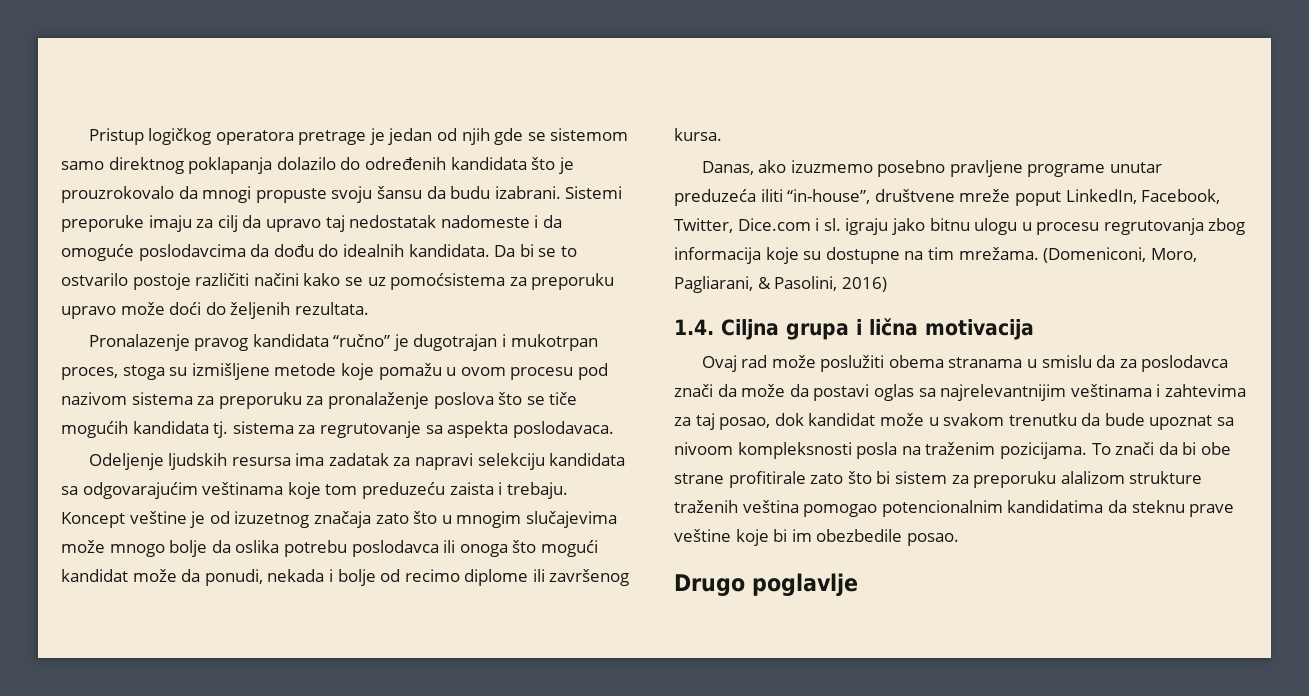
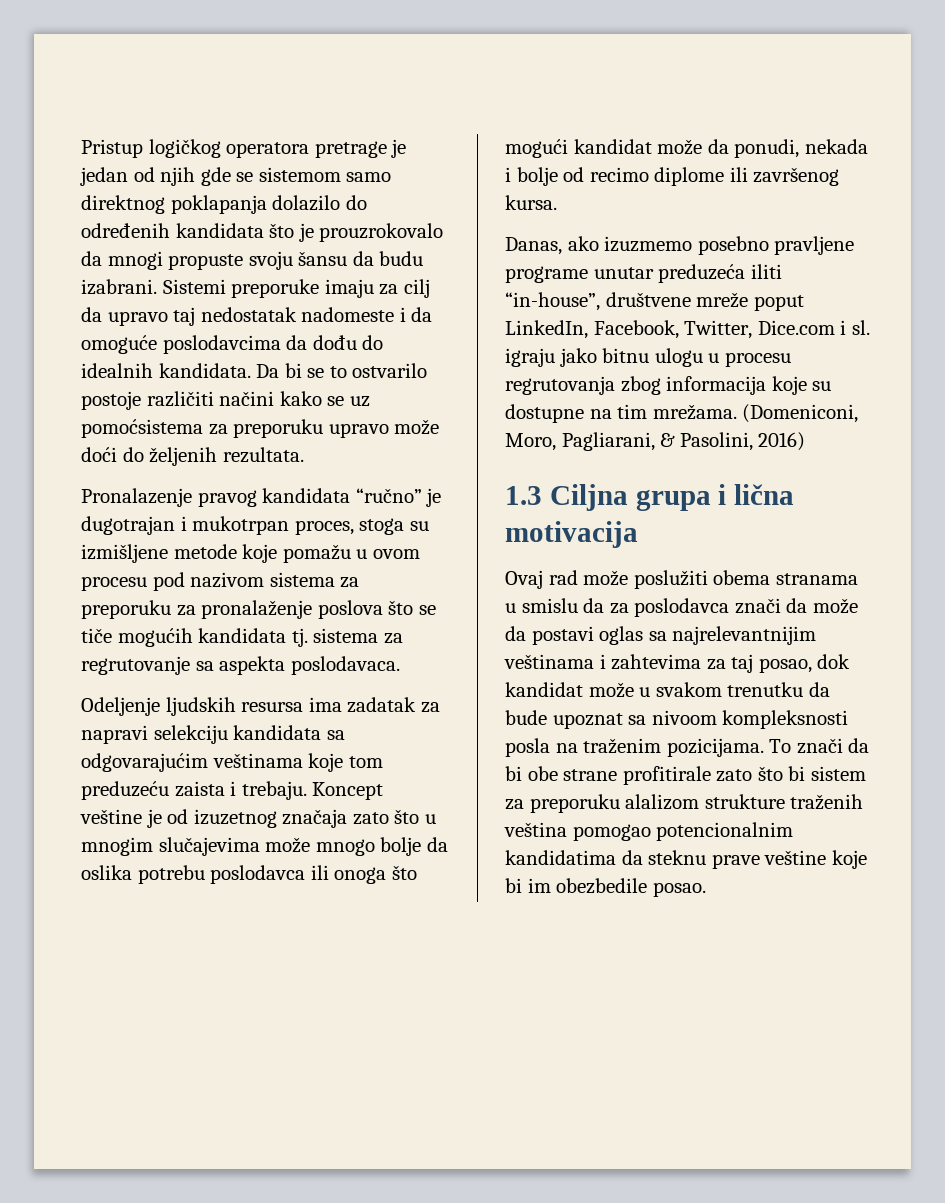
- 1.4. Ciljna grupa i lična motivacija
+ 1.3 Ciljna grupa i lična motivacija
- Drugo poglavlje

